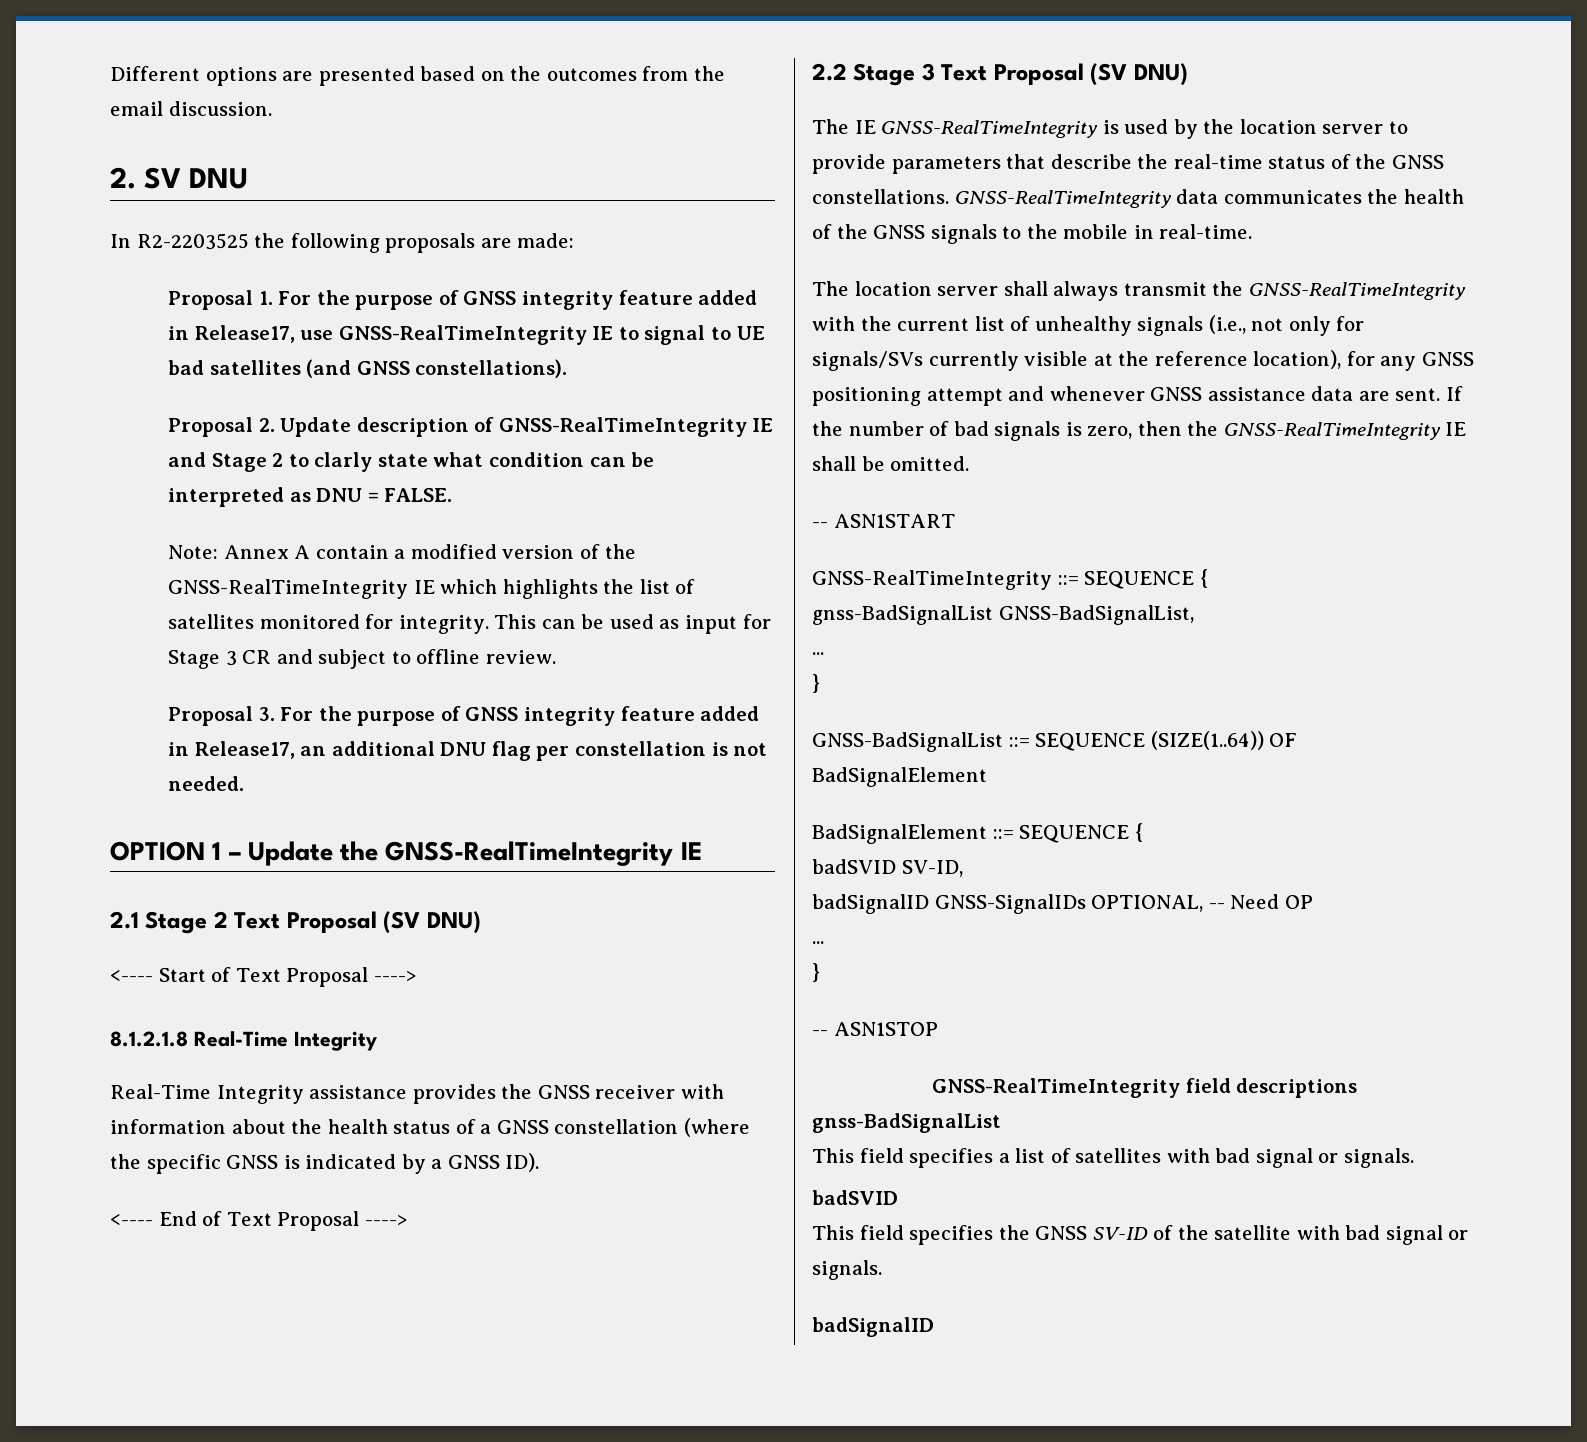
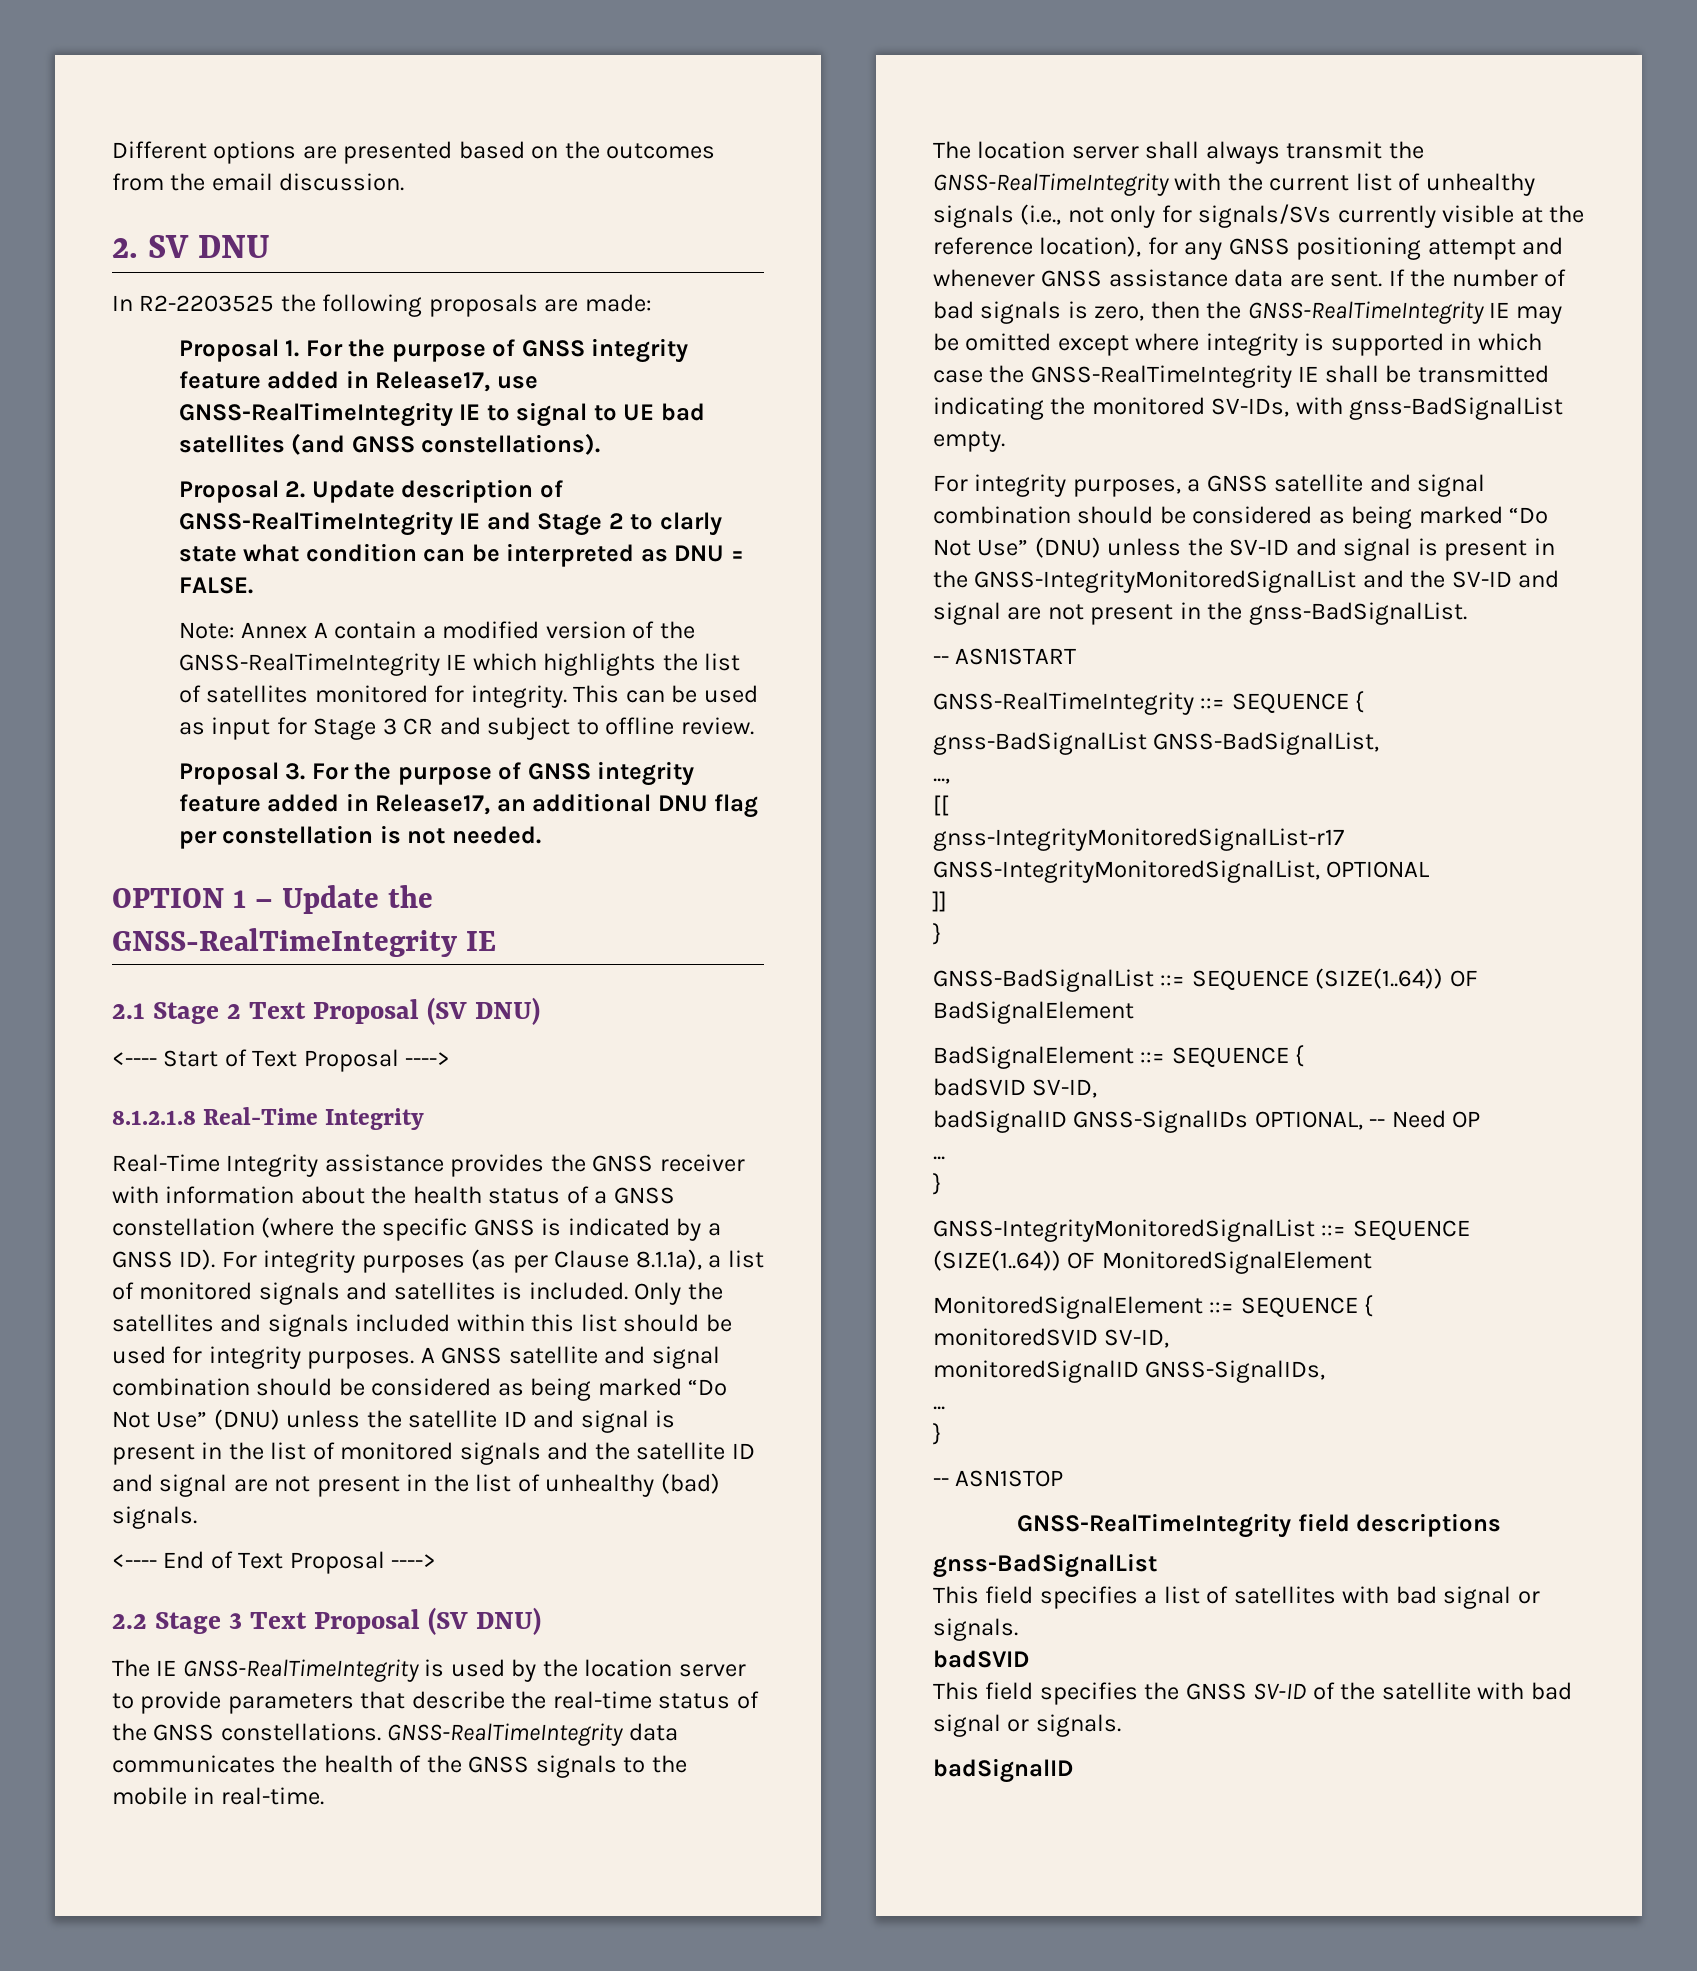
- Real-Time Integrity assistance provides the GNSS receiver with information about the health status of a GNSS constellation (where the specific GNSS is indicated by a GNSS ID).
+ Real-Time Integrity assistance provides the GNSS receiver with information about the health status of a GNSS constellation (where the specific GNSS is indicated by a GNSS ID). For integrity purposes (as per Clause 8.1.1a), a list of monitored signals and satellites is included. Only the satellites and signals included within this list should be used for integrity purposes. A GNSS satellite and signal combination should be considered as being marked “Do Not Use” (DNU) unless the satellite ID and signal is present in the list of monitored signals and the satellite ID and signal are not present in the list of unhealthy (bad) signals.
- If the number of bad signals is zero, then the GNSS-RealTimeIntegrity IE shall be omitted.
+ If the number of bad signals is zero, then the GNSS-RealTimeIntegrity IE may be omitted except where integrity is supported in which case the GNSS-RealTimeIntegrity IE shall be transmitted indicating the monitored SV-IDs, with gnss-BadSignalList empty.
+ For integrity purposes, a GNSS satellite and signal combination should be considered as being marked “Do Not Use” (DNU) unless the SV-ID and signal is present in the GNSS-IntegrityMonitoredSignalList and the SV-ID and signal are not present in the gnss-BadSignalList.
  gnss-BadSignalList GNSS-BadSignalList,
- ...
+ ...,
+ [[
+ gnss-IntegrityMonitoredSignalList-r17 GNSS-IntegrityMonitoredSignalList, OPTIONAL
+ ]]
+ GNSS-IntegrityMonitoredSignalList ::= SEQUENCE (SIZE(1..64)) OF MonitoredSignalElement
+ MonitoredSignalElement ::= SEQUENCE {
+ monitoredSVID SV-ID,
+ monitoredSignalID GNSS-SignalIDs,
+ ...
+ }

